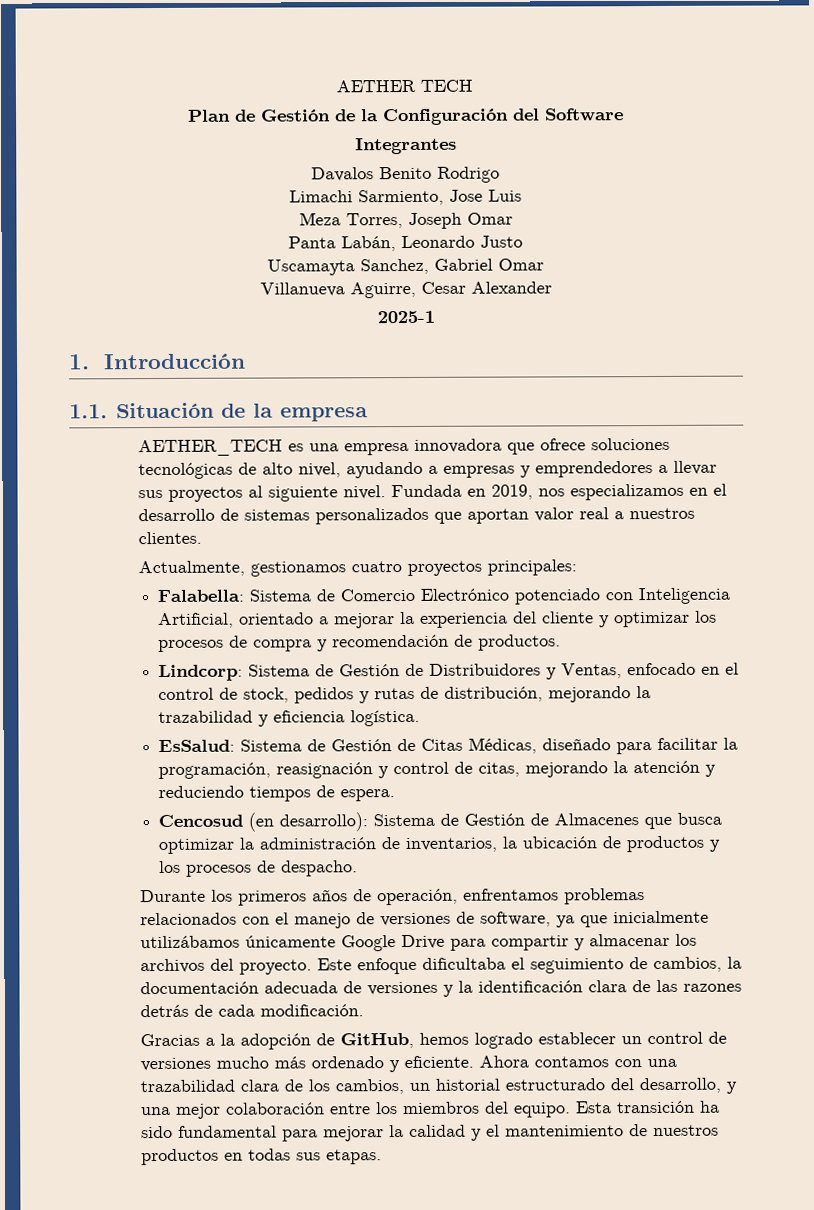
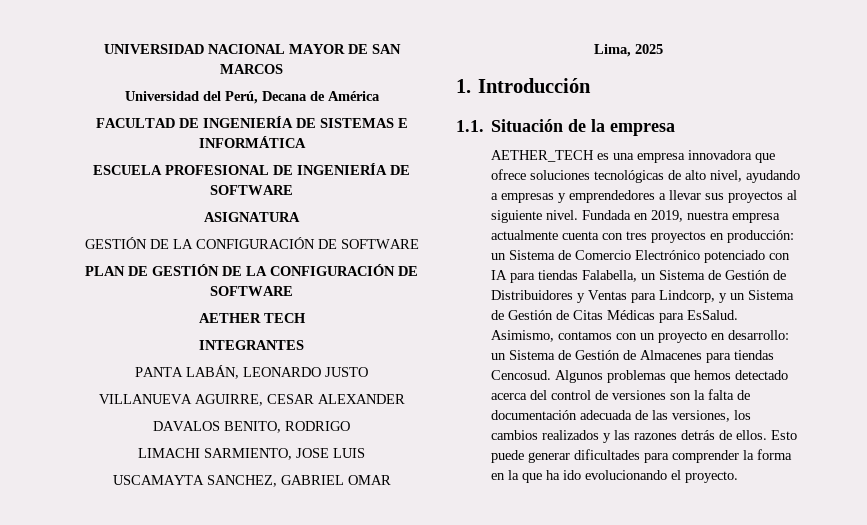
+ UNIVERSIDAD NACIONAL MAYOR DE SAN MARCOS
+ Universidad del Perú, Decana de América
+ FACULTAD DE INGENIERÍA DE SISTEMAS E INFORMÁTICA
+ ESCUELA PROFESIONAL DE INGENIERÍA DE SOFTWARE
+ ASIGNATURA
+ GESTIÓN DE LA CONFIGURACIÓN DE SOFTWARE
+ PLAN DE GESTIÓN DE LA CONFIGURACIÓN DE SOFTWARE
  AETHER TECH
- Plan de Gestión de la Configuración del Software
- Integrantes
- Davalos Benito Rodrigo
- Limachi Sarmiento, Jose Luis
- Meza Torres, Joseph Omar
- Panta Labán, Leonardo Justo
- Uscamayta Sanchez, Gabriel Omar
- Villanueva Aguirre, Cesar Alexander
- 2025-1
+ INTEGRANTES
+ PANTA LABÁN, LEONARDO JUSTO
+ VILLANUEVA AGUIRRE, CESAR ALEXANDER
+ DAVALOS BENITO, RODRIGO
+ LIMACHI SARMIENTO, JOSE LUIS
+ USCAMAYTA SANCHEZ, GABRIEL OMAR
+ Lima, 2025
- Fundada en 2019, nos especializamos en el desarrollo de sistemas personalizados que aportan valor real a nuestros clientes.
- Actualmente, gestionamos cuatro proyectos principales:
- Falabella: Sistema de Comercio Electrónico potenciado con Inteligencia Artificial, orientado a mejorar la experiencia del cliente y optimizar los procesos de compra y recomendación de productos.
- Lindcorp: Sistema de Gestión de Distribuidores y Ventas, enfocado en el control de stock, pedidos y rutas de distribución, mejorando la trazabilidad y eficiencia logística.
- EsSalud: Sistema de Gestión de Citas Médicas, diseñado para facilitar la programación, reasignación y control de citas, mejorando la atención y reduciendo tiempos de espera.
- Cencosud (en desarrollo): Sistema de Gestión de Almacenes que busca optimizar la administración de inventarios, la ubicación de productos y los procesos de despacho.
- Durante los primeros años de operación, enfrentamos problemas relacionados con el manejo de versiones de software, ya que inicialmente utilizábamos únicamente Google Drive para compartir y almacenar los archivos del proyecto. Este enfoque dificultaba el seguimiento de cambios, la documentación adecuada de versiones y la identificación clara de las razones detrás de cada modificación.
- Gracias a la adopción de GitHub, hemos logrado establecer un control de versiones mucho más ordenado y eficiente. Ahora contamos con una trazabilidad clara de los cambios, un historial estructurado del desarrollo, y una mejor colaboración entre los miembros del equipo. Esta transición ha sido fundamental para mejorar la calidad y el mantenimiento de nuestros productos en todas sus etapas.
+ Fundada en 2019, nuestra empresa actualmente cuenta con tres proyectos en producción: un Sistema de Comercio Electrónico potenciado con IA para tiendas Falabella, un Sistema de Gestión de Distribuidores y Ventas para Lindcorp, y un Sistema de Gestión de Citas Médicas para EsSalud. Asimismo, contamos con un proyecto en desarrollo: un Sistema de Gestión de Almacenes para tiendas Cencosud. Algunos problemas que hemos detectado acerca del control de versiones son la falta de documentación adecuada de las versiones, los cambios realizados y las razones detrás de ellos. Esto puede generar dificultades para comprender la forma en la que ha ido evolucionando el proyecto.

